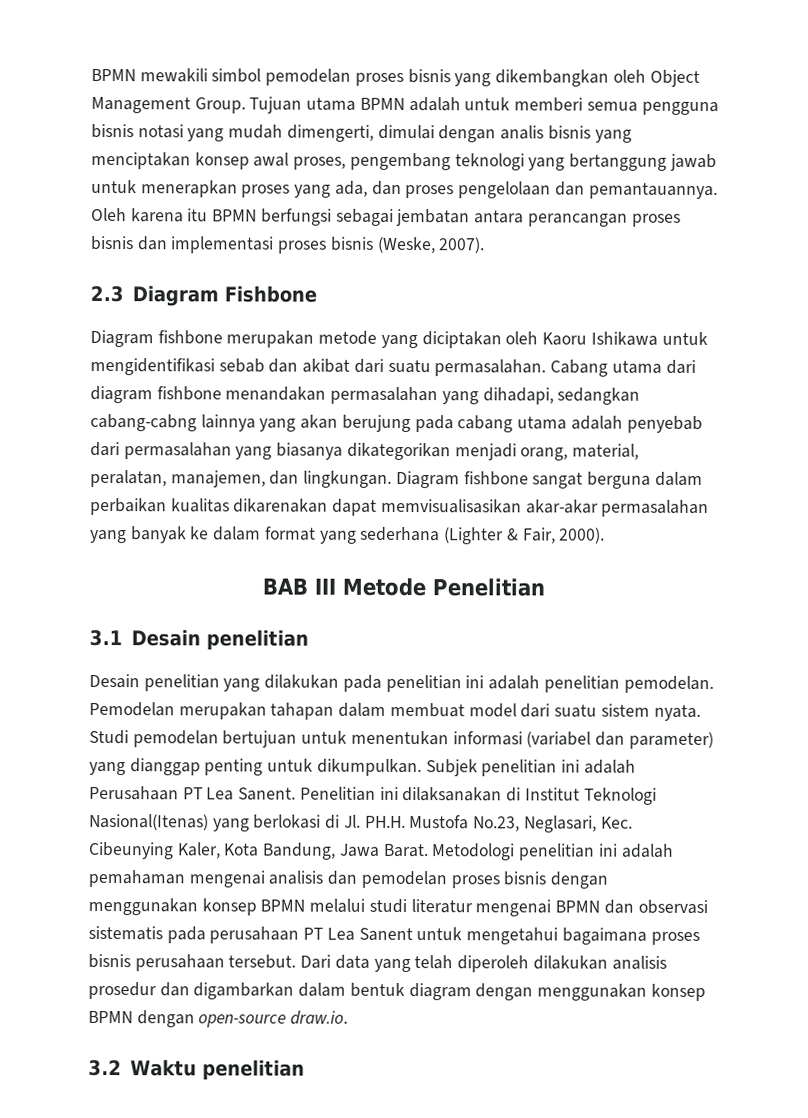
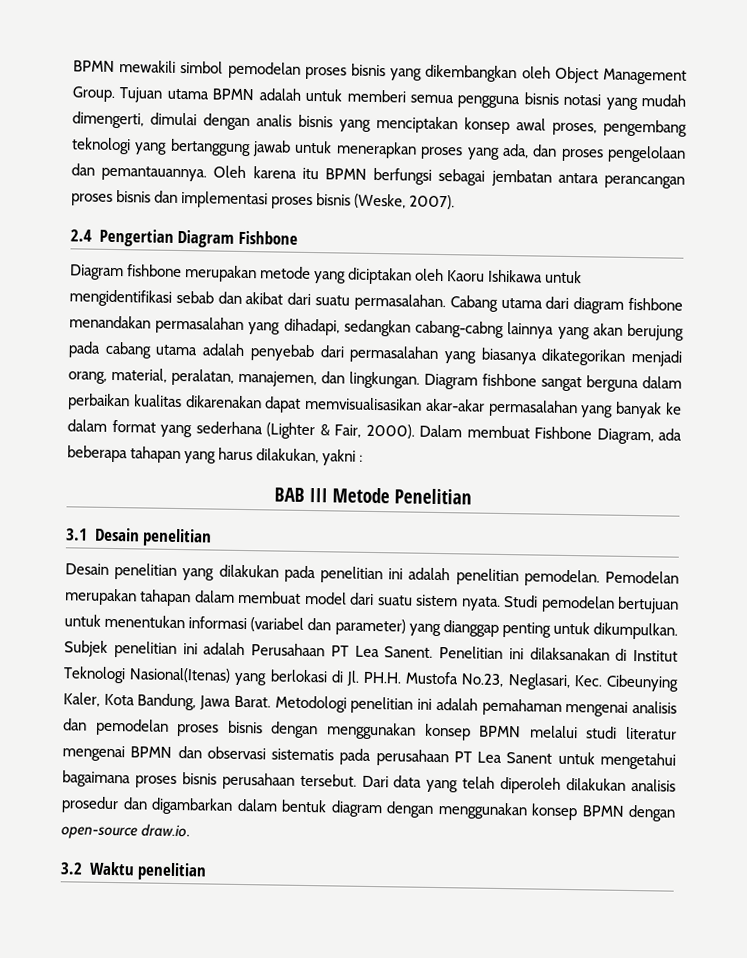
- 2.3 Diagram Fishbone
+ 2.4 Pengertian Diagram Fishbone
+ Dalam membuat Fishbone Diagram, ada beberapa tahapan yang harus dilakukan, yakni :

